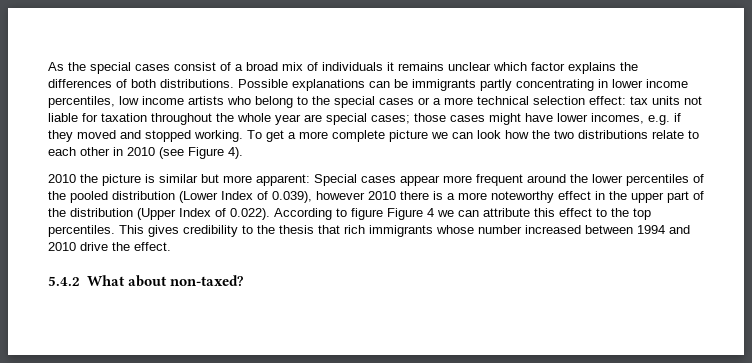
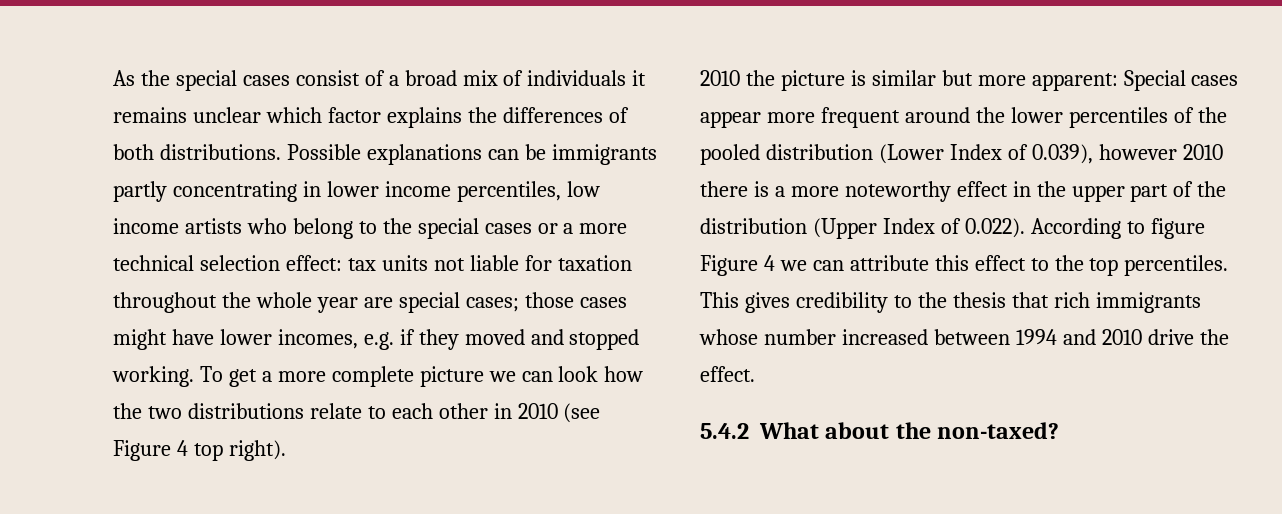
- To get a more complete picture we can look how the two distributions relate to each other in 2010 (see Figure 4).
+ To get a more complete picture we can look how the two distributions relate to each other in 2010 (see Figure 4 top right).
- 5.4.2 What about non-taxed?
+ 5.4.2 What about the non-taxed?

